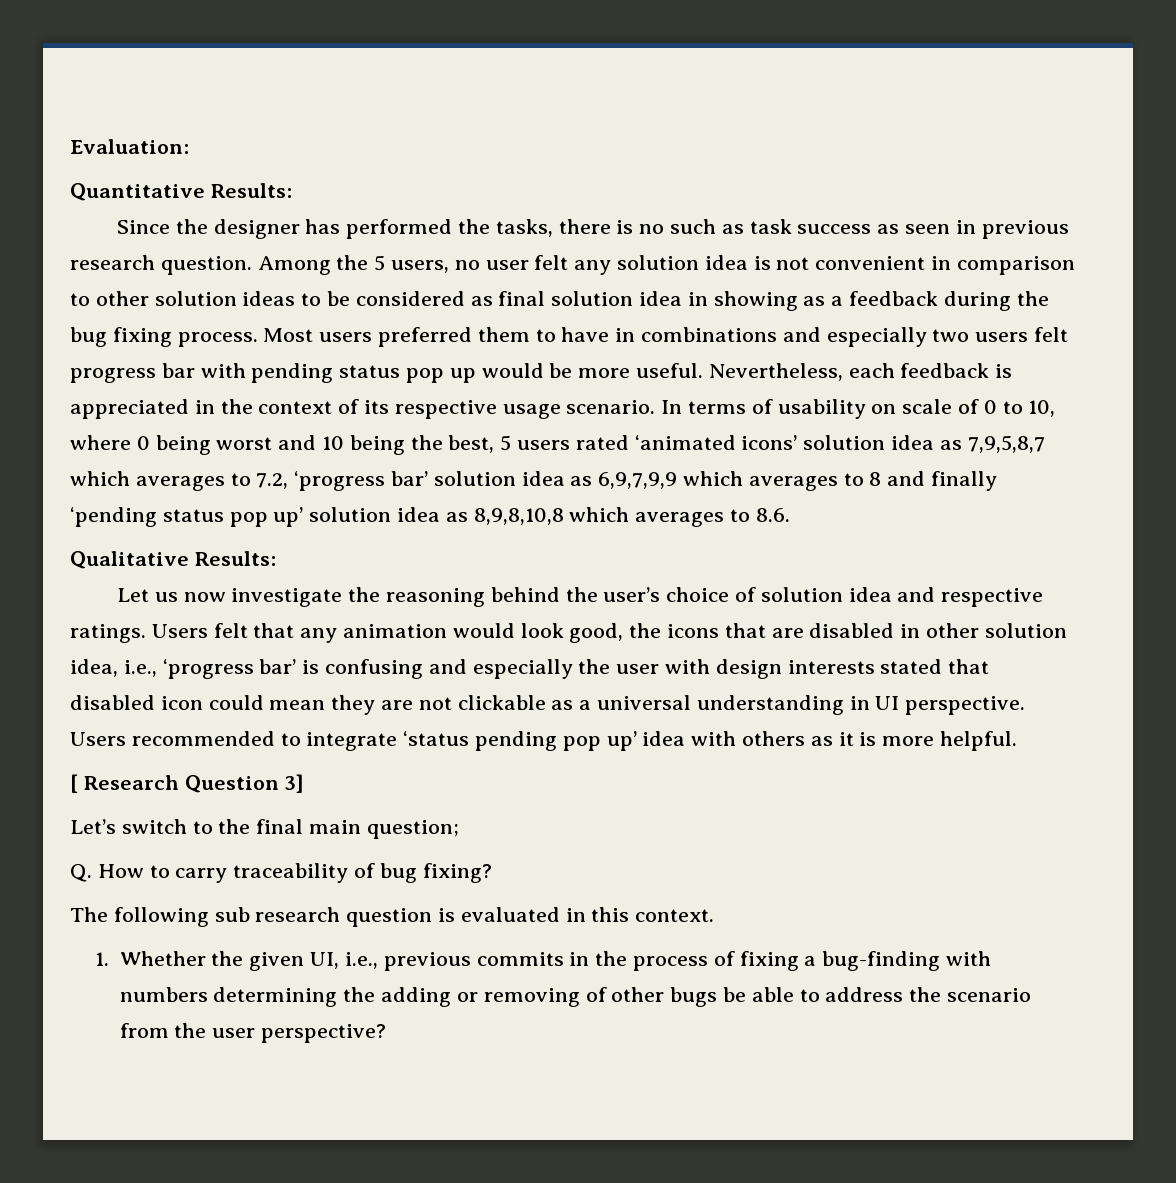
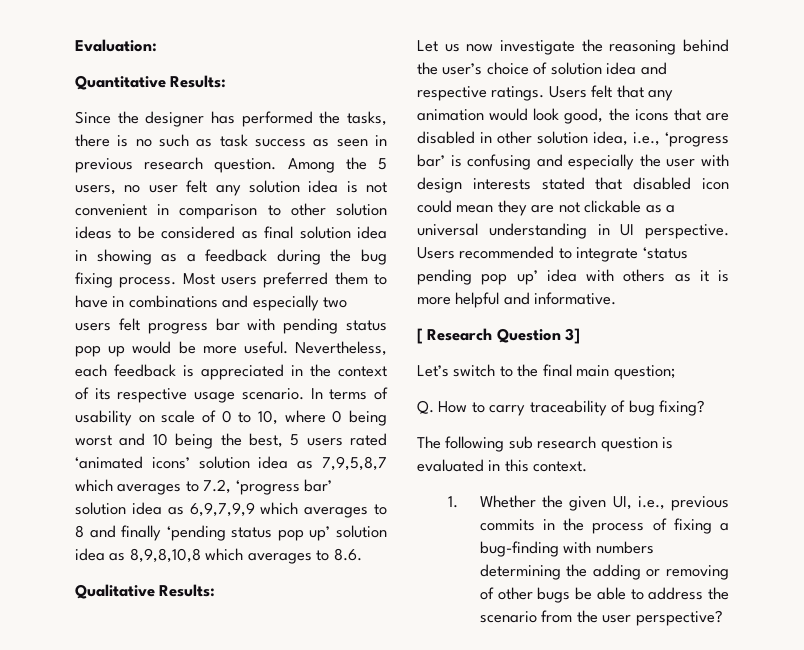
- Users recommended to integrate ‘status pending pop up’ idea with others as it is more helpful.
+ Users recommended to integrate ‘status pending pop up’ idea with others as it is more helpful and informative.

